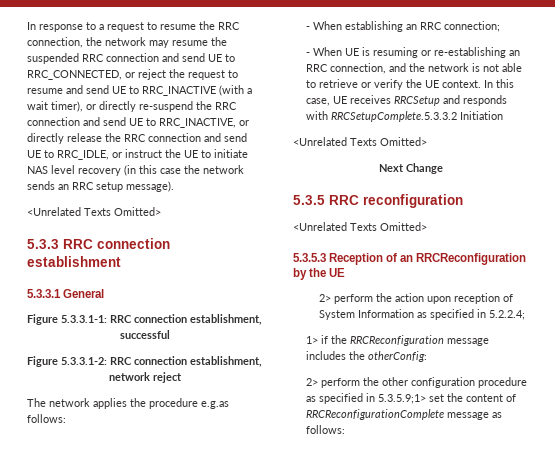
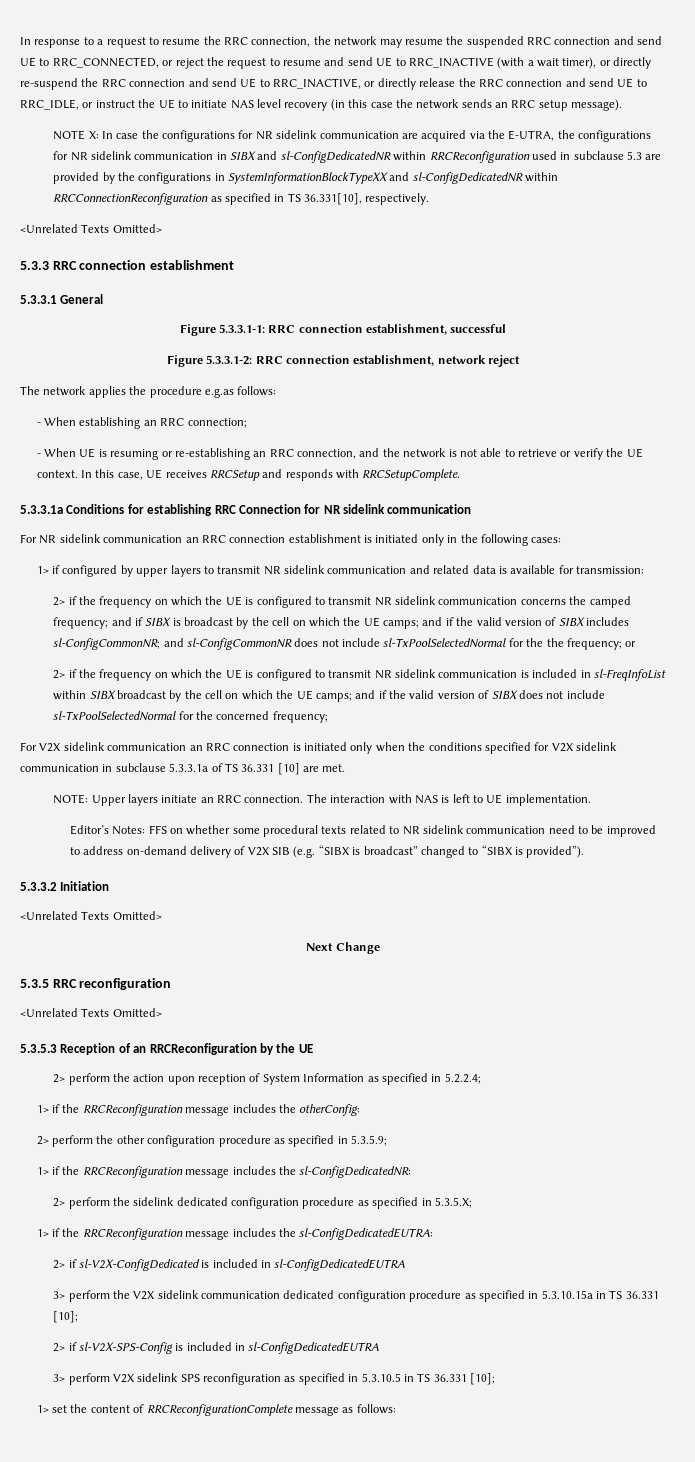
+ NOTE X: In case the configurations for NR sidelink communication are acquired via the E-UTRA, the configurations for NR sidelink communication in SIBX and sl-ConfigDedicatedNR within RRCReconfiguration used in subclause 5.3 are provided by the configurations in SystemInformationBlockTypeXX and sl-ConfigDedicatedNR within RRCConnectionReconfiguration as specified in TS 36.331[10], respectively.
- In this case, UE receives RRCSetup and responds with RRCSetupComplete.5.3.3.2 Initiation
+ In this case, UE receives RRCSetup and responds with RRCSetupComplete.
+ 5.3.3.1a Conditions for establishing RRC Connection for NR sidelink communication
+ For NR sidelink communication an RRC connection establishment is initiated only in the following cases:
+ 1> if configured by upper layers to transmit NR sidelink communication and related data is available for transmission:
+ 2> if the frequency on which the UE is configured to transmit NR sidelink communication concerns the camped frequency; and if SIBX is broadcast by the cell on which the UE camps; and if the valid version of SIBX includes sl-ConfigCommonNR; and sl-ConfigCommonNR does not include sl-TxPoolSelectedNormal for the the frequency; or
+ 2> if the frequency on which the UE is configured to transmit NR sidelink communication is included in sl-FreqInfoList within SIBX broadcast by the cell on which the UE camps; and if the valid version of SIBX does not include sl-TxPoolSelectedNormal for the concerned frequency;
+ For V2X sidelink communication an RRC connection is initiated only when the conditions specified for V2X sidelink communication in subclause 5.3.3.1a of TS 36.331 [10] are met.
+ NOTE: Upper layers initiate an RRC connection. The interaction with NAS is left to UE implementation.
+ Editor’s Notes: FFS on whether some procedural texts related to NR sidelink communication need to be improved to address on-demand delivery of V2X SIB (e.g. “SIBX is broadcast” changed to “SIBX is provided”).
+ 5.3.3.2 Initiation
- 2> perform the other configuration procedure as specified in 5.3.5.9;1> set the content of RRCReconfigurationComplete message as follows:
+ 2> perform the other configuration procedure as specified in 5.3.5.9;
+ 1> if the RRCReconfiguration message includes the sl-ConfigDedicatedNR:
+ 2> perform the sidelink dedicated configuration procedure as specified in 5.3.5.X;
+ 1> if the RRCReconfiguration message includes the sl-ConfigDedicatedEUTRA:
+ 2> if sl-V2X-ConfigDedicated is included in sl-ConfigDedicatedEUTRA
+ 3> perform the V2X sidelink communication dedicated configuration procedure as specified in 5.3.10.15a in TS 36.331 [10];
+ 2> if sl-V2X-SPS-Config is included in sl-ConfigDedicatedEUTRA
+ 3> perform V2X sidelink SPS reconfiguration as specified in 5.3.10.5 in TS 36.331 [10];
+ 1> set the content of RRCReconfigurationComplete message as follows:

